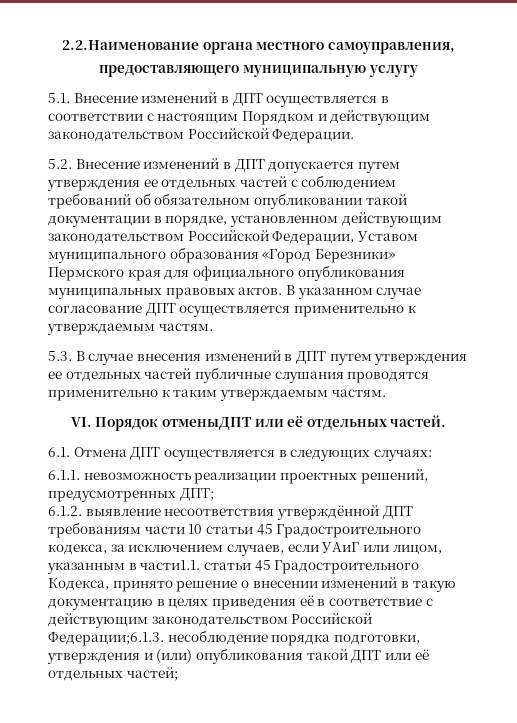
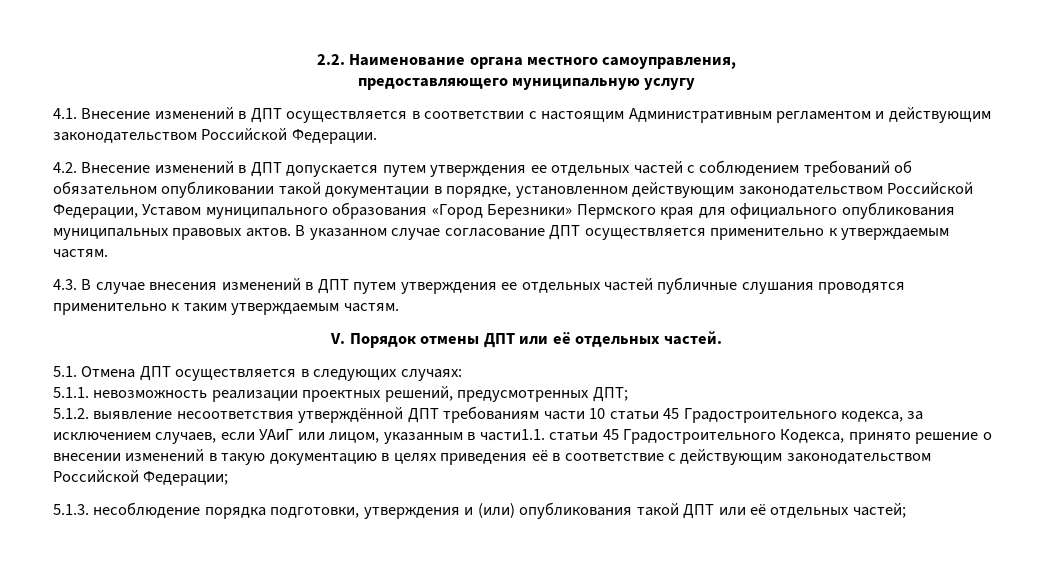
- 2.2.Наименование органа местного самоуправления,
+ 2.2. Наименование органа местного самоуправления,
- 5.1. Внесение изменений в ДПТ осуществляется в соответствии с настоящим Порядком и действующим законодательством Российской Федерации.
+ 4.1. Внесение изменений в ДПТ осуществляется в соответствии с настоящим Административным регламентом и действующим законодательством Российской Федерации.
- 5.2. Внесение изменений в ДПТ допускается путем утверждения ее отдельных частей с соблюдением требований об обязательном опубликовании такой документации в порядке, установленном действующим законодательством Российской Федерации, Уставом муниципального образования «Город Березники» Пермского края для официального опубликования муниципальных правовых актов.
+ 4.2. Внесение изменений в ДПТ допускается путем утверждения ее отдельных частей с соблюдением требований об обязательном опубликовании такой документации в порядке, установленном действующим законодательством Российской Федерации, Уставом муниципального образования «Город Березники» Пермского края для официального опубликования муниципальных правовых актов.
- 5.3. В случае внесения изменений в ДПТ путем утверждения ее отдельных частей публичные слушания проводятся применительно к таким утверждаемым частям.
+ 4.3. В случае внесения изменений в ДПТ путем утверждения ее отдельных частей публичные слушания проводятся применительно к таким утверждаемым частям.
- VI. Порядок отменыДПТ или её отдельных частей.
+ V. Порядок отмены ДПТ или её отдельных частей.
- 6.1. Отмена ДПТ осуществляется в следующих случаях:
+ 5.1. Отмена ДПТ осуществляется в следующих случаях:
- 6.1.1. невозможность реализации проектных решений, предусмотренных ДПТ;
+ 5.1.1. невозможность реализации проектных решений, предусмотренных ДПТ;
- 6.1.2. выявление несоответствия утверждённой ДПТ требованиям части 10 статьи 45 Градостроительного кодекса, за исключением случаев, если УАиГ или лицом, указанным в части1.1. статьи 45 Градостроительного Кодекса, принято решение о внесении изменений в такую документацию в целях приведения её в соответствие с действующим законодательством Российской Федерации;6.1.3. несоблюдение порядка подготовки, утверждения и (или) опубликования такой ДПТ или её отдельных частей;
+ 5.1.2. выявление несоответствия утверждённой ДПТ требованиям части 10 статьи 45 Градостроительного кодекса, за исключением случаев, если УАиГ или лицом, указанным в части1.1. статьи 45 Градостроительного Кодекса, принято решение о внесении изменений в такую документацию в целях приведения её в соответствие с действующим законодательством Российской Федерации;
+ 5.1.3. несоблюдение порядка подготовки, утверждения и (или) опубликования такой ДПТ или её отдельных частей;

